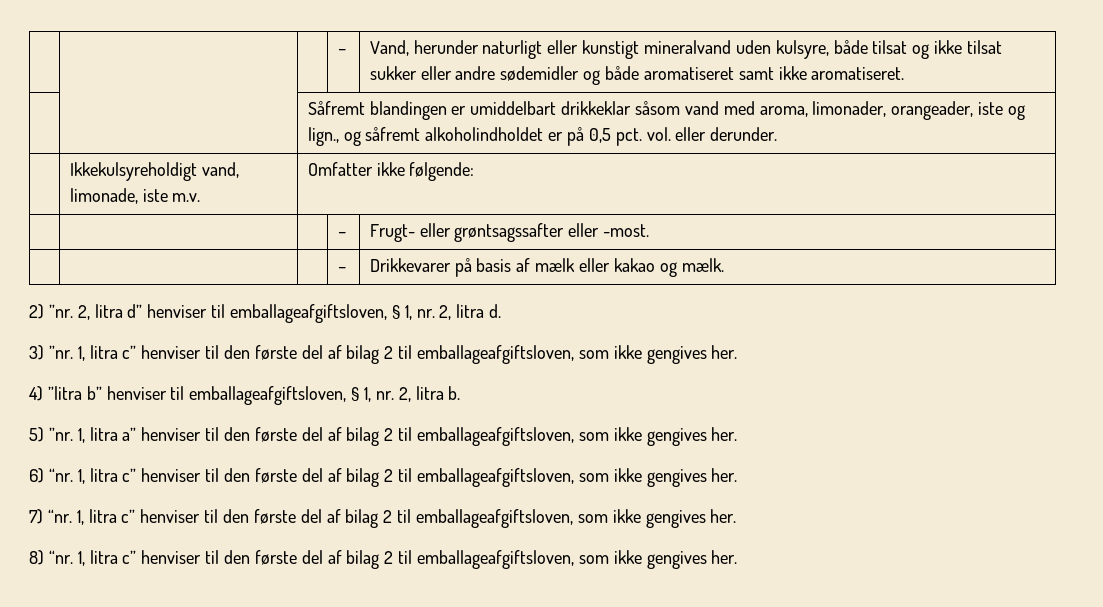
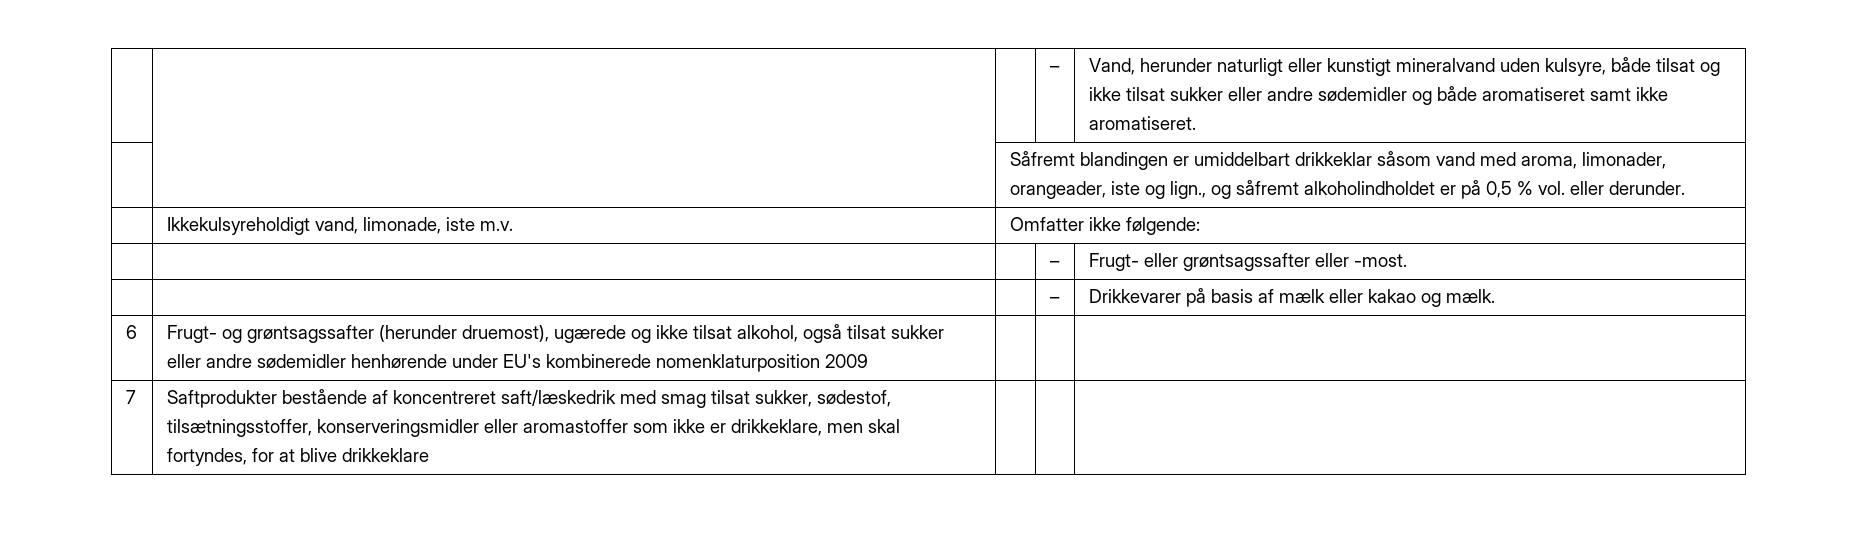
- | | Såfremt blandingen er umiddelbart drikkeklar såsom vand med aroma, limonader, orangeader, iste og lign., og såfremt alkoholindholdet er på 0,5 pct. vol. eller derunder.
+ | | Såfremt blandingen er umiddelbart drikkeklar såsom vand med aroma, limonader, orangeader, iste og lign., og såfremt alkoholindholdet er på 0,5 % vol. eller derunder.
- 2) ”nr. 2, litra d” henviser til emballageafgiftsloven, § 1, nr. 2, litra d.
- 3) ”nr. 1, litra c” henviser til den første del af bilag 2 til emballageafgiftsloven, som ikke gengives her.
- 4) ”litra b” henviser til emballageafgiftsloven, § 1, nr. 2, litra b.
- 5) ”nr. 1, litra a” henviser til den første del af bilag 2 til emballageafgiftsloven, som ikke gengives her.
- 6) “nr. 1, litra c” henviser til den første del af bilag 2 til emballageafgiftsloven, som ikke gengives her.
- 7) “nr. 1, litra c” henviser til den første del af bilag 2 til emballageafgiftsloven, som ikke gengives her.
- 8) “nr. 1, litra c” henviser til den første del af bilag 2 til emballageafgiftsloven, som ikke gengives her.
+ 6 | Frugt- og grøntsagssafter (herunder druemost), ugærede og ikke tilsat alkohol, også tilsat sukker eller andre sødemidler henhørende under EU's kombinerede nomenklaturposition 2009 | | |
+ 7 | Saftprodukter bestående af koncentreret saft/læskedrik med smag tilsat sukker, sødestof, tilsætningsstoffer, konserveringsmidler eller aromastoffer som ikke er drikkeklare, men skal fortyndes, for at blive drikkeklare | | |

